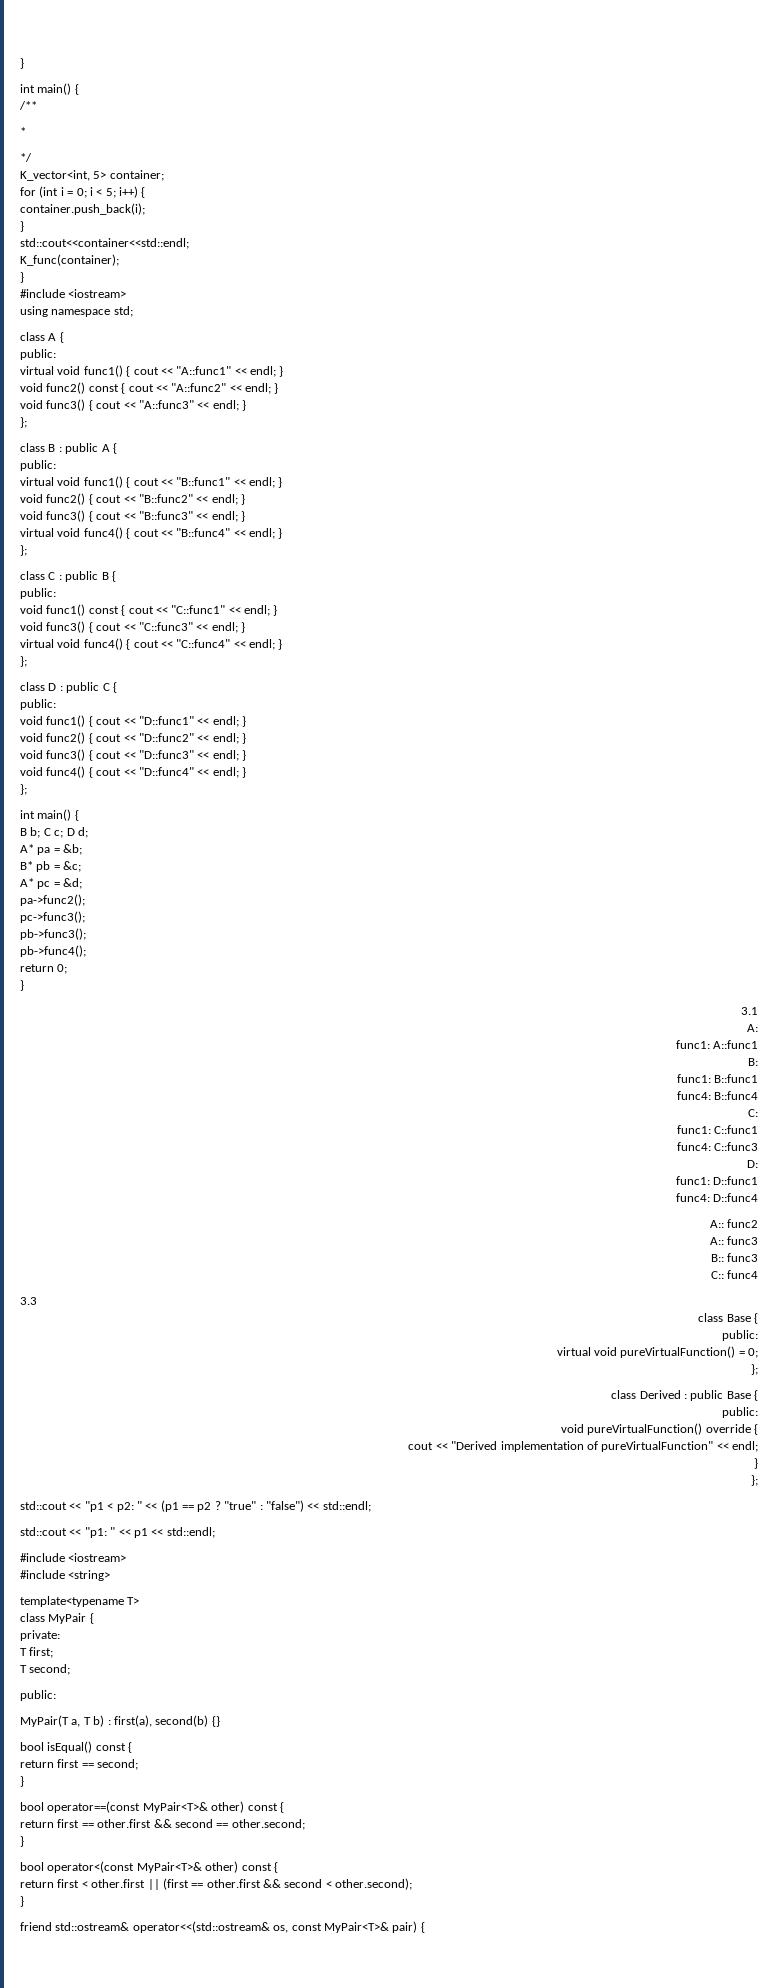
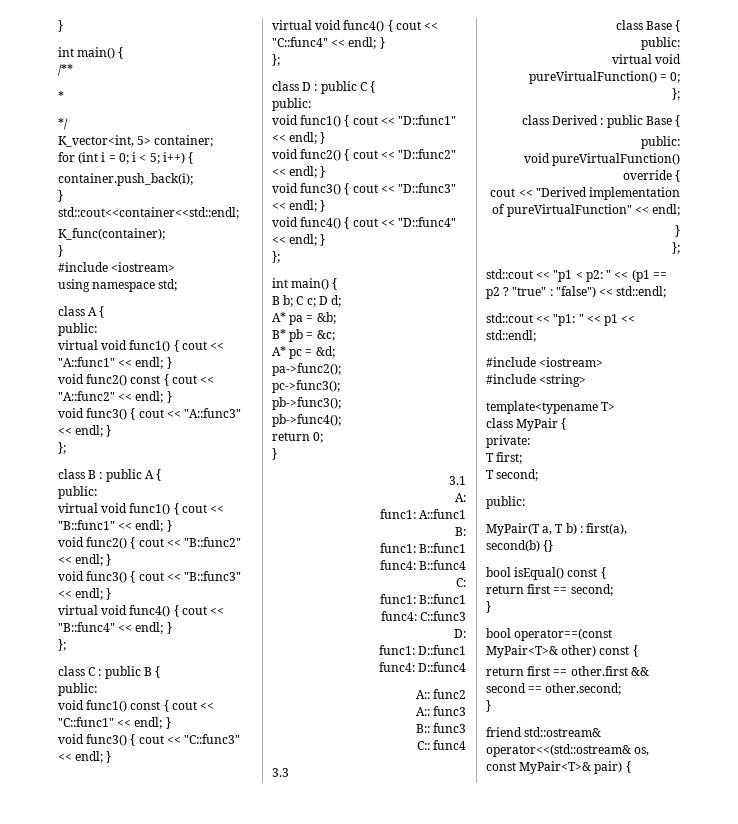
  C:
- func1: C::func1
+ func1: B::func1
- bool operator<(const MyPair<T>& other) const {
- return first < other.first || (first == other.first && second < other.second);
- }

